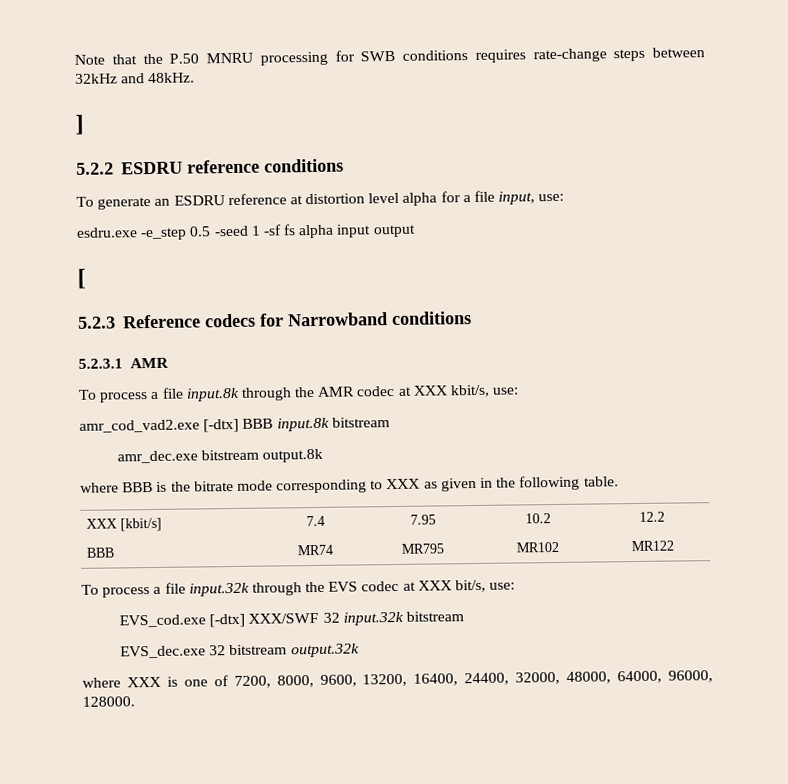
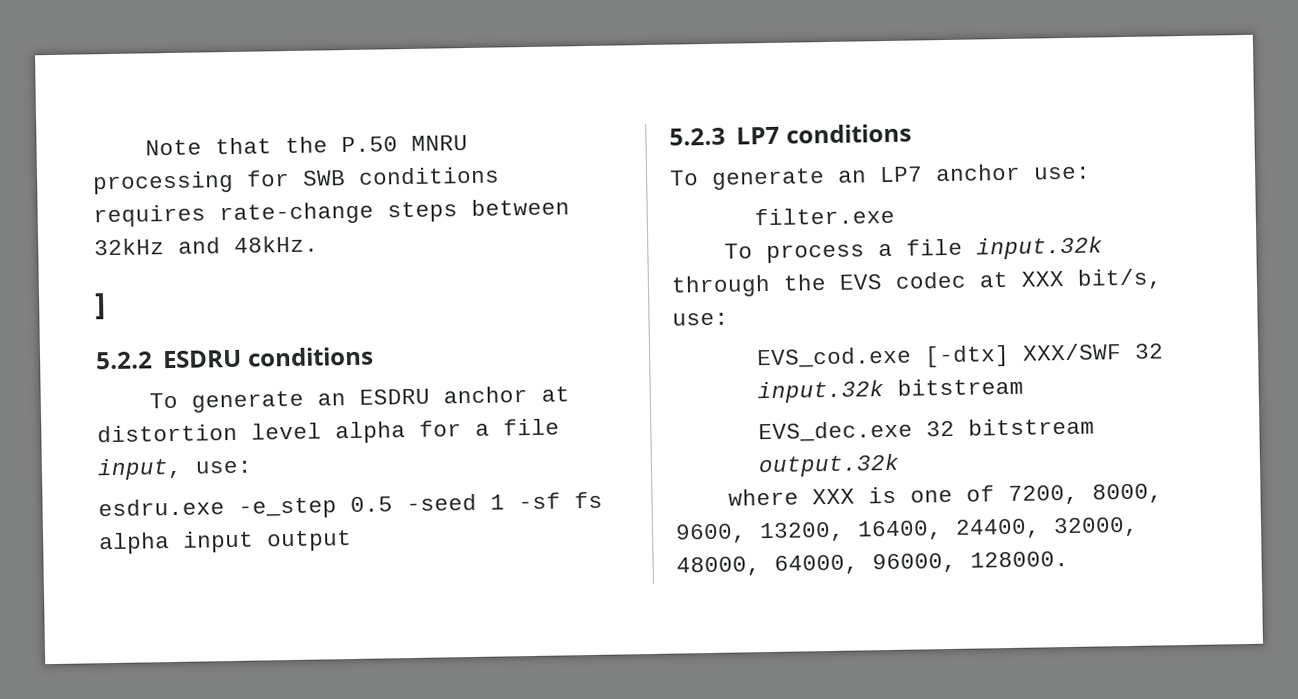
- 5.2.2 ESDRU reference conditions
+ 5.2.2 ESDRU conditions
- To generate an ESDRU reference at distortion level alpha for a file input, use:
+ To generate an ESDRU anchor at distortion level alpha for a file input, use:
- [
- 5.2.3 Reference codecs for Narrowband conditions
- 5.2.3.1 AMR
- To process a file input.8k through the AMR codec at XXX kbit/s, use:
- amr_cod_vad2.exe [-dtx] BBB input.8k bitstream
- amr_dec.exe bitstream output.8k
- where BBB is the bitrate mode corresponding to XXX as given in the following table.
- XXX [kbit/s] | 7.4 | 7.95 | 10.2 | 12.2
- BBB | MR74 | MR795 | MR102 | MR122
+ 5.2.3 LP7 conditions
+ To generate an LP7 anchor use:
+ filter.exe

